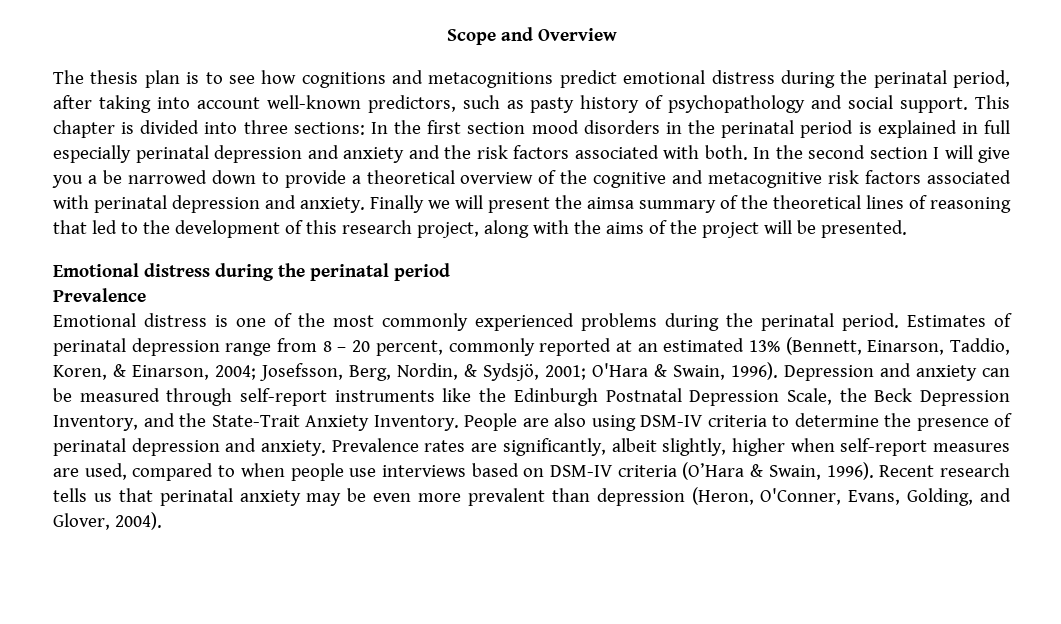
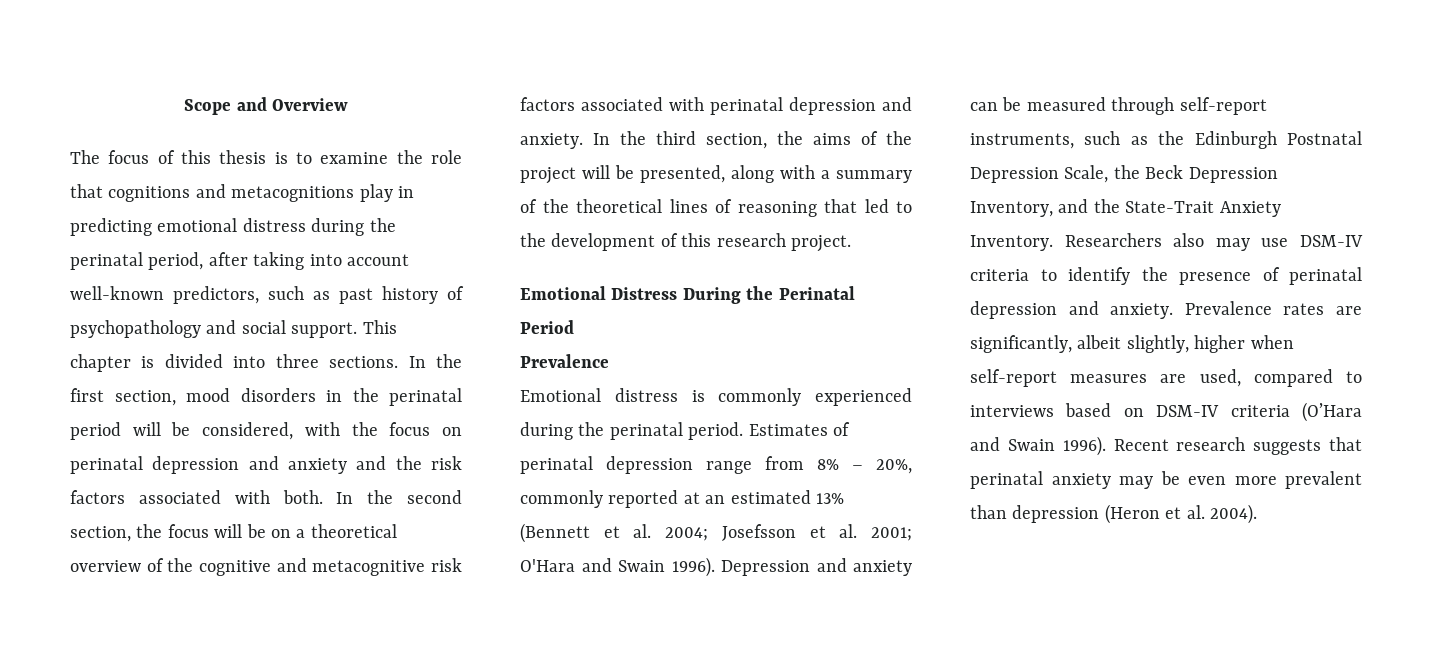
- The thesis plan is to see how cognitions and metacognitions predict emotional distress during the perinatal period, after taking into account well-known predictors, such as pasty history of psychopathology and social support.
+ The focus of this thesis is to examine the role that cognitions and metacognitions play in predicting emotional distress during the perinatal period, after taking into account well-known predictors, such as past history of psychopathology and social support.
- This chapter is divided into three sections: In the first section mood disorders in the perinatal period is explained in full especially perinatal depression and anxiety and the risk factors associated with both.
+ This chapter is divided into three sections. In the first section, mood disorders in the perinatal period will be considered, with the focus on perinatal depression and anxiety and the risk factors associated with both.
- In the second section I will give you a be narrowed down to provide a theoretical overview of the cognitive and metacognitive risk factors associated with perinatal depression and anxiety.
+ In the second section, the focus will be on a theoretical overview of the cognitive and metacognitive risk factors associated with perinatal depression and anxiety.
- Finally we will present the aimsa summary of the theoretical lines of reasoning that led to the development of this research project, along with the aims of the project will be presented.
- Emotional distress during the perinatal period
+ In the third section, the aims of the project will be presented, along with a summary of the theoretical lines of reasoning that led to the development of this research project.
+ Emotional Distress During the Perinatal Period
- Emotional distress is one of the most commonly experienced problems during the perinatal period.
+ Emotional distress is commonly experienced during the perinatal period.
- Estimates of perinatal depression range from 8 – 20 percent, commonly reported at an estimated 13% (Bennett, Einarson, Taddio, Koren, & Einarson, 2004; Josefsson, Berg, Nordin, & Sydsjö, 2001; O'Hara & Swain, 1996).
+ Estimates of perinatal depression range from 8% – 20%, commonly reported at an estimated 13% (Bennett et al. 2004; Josefsson et al. 2001; O'Hara and Swain 1996).
- Depression and anxiety can be measured through self-report instruments like the Edinburgh Postnatal Depression Scale, the Beck Depression Inventory, and the State-Trait Anxiety Inventory.
+ Depression and anxiety can be measured through self-report instruments, such as the Edinburgh Postnatal Depression Scale, the Beck Depression Inventory, and the State-Trait Anxiety Inventory.
- People are also using DSM-IV criteria to determine the presence of perinatal depression and anxiety.
+ Researchers also may use DSM-IV criteria to identify the presence of perinatal depression and anxiety.
- Prevalence rates are significantly, albeit slightly, higher when self-report measures are used, compared to when people use interviews based on DSM-IV criteria (O’Hara & Swain, 1996).
+ Prevalence rates are significantly, albeit slightly, higher when self-report measures are used, compared to interviews based on DSM-IV criteria (O’Hara and Swain 1996).
- Recent research tells us that perinatal anxiety may be even more prevalent than depression (Heron, O'Conner, Evans, Golding, and Glover, 2004).
+ Recent research suggests that perinatal anxiety may be even more prevalent than depression (Heron et al. 2004).

